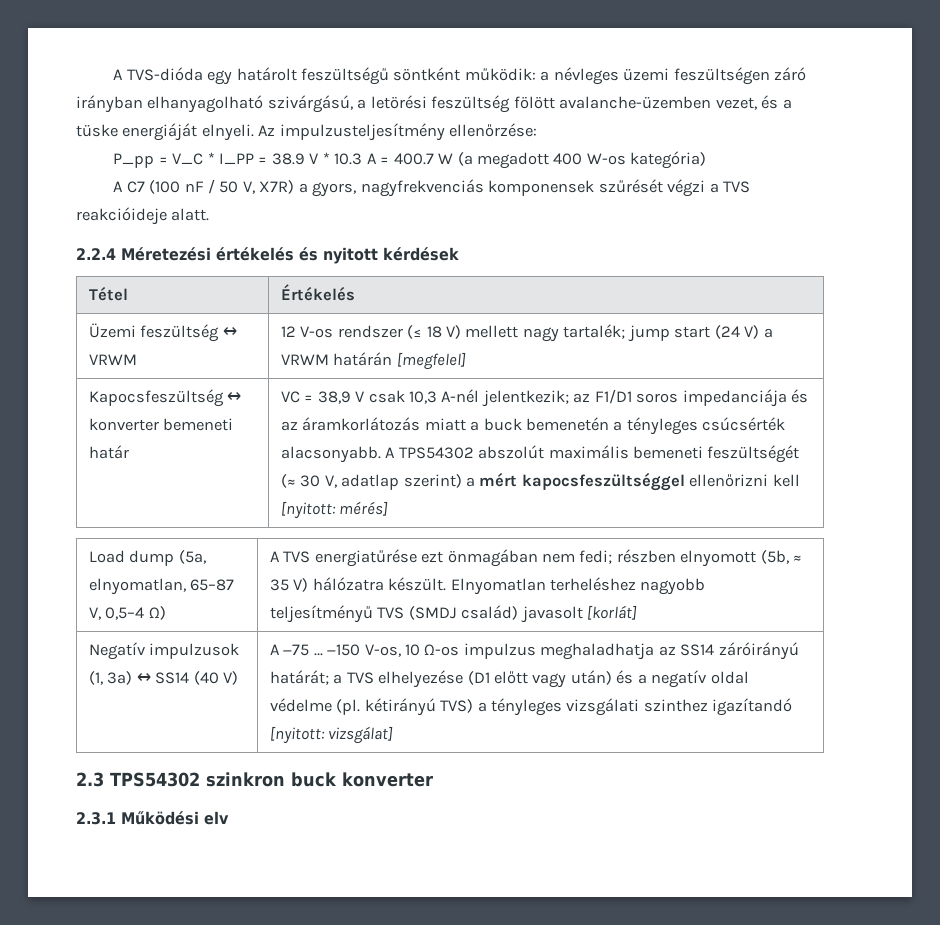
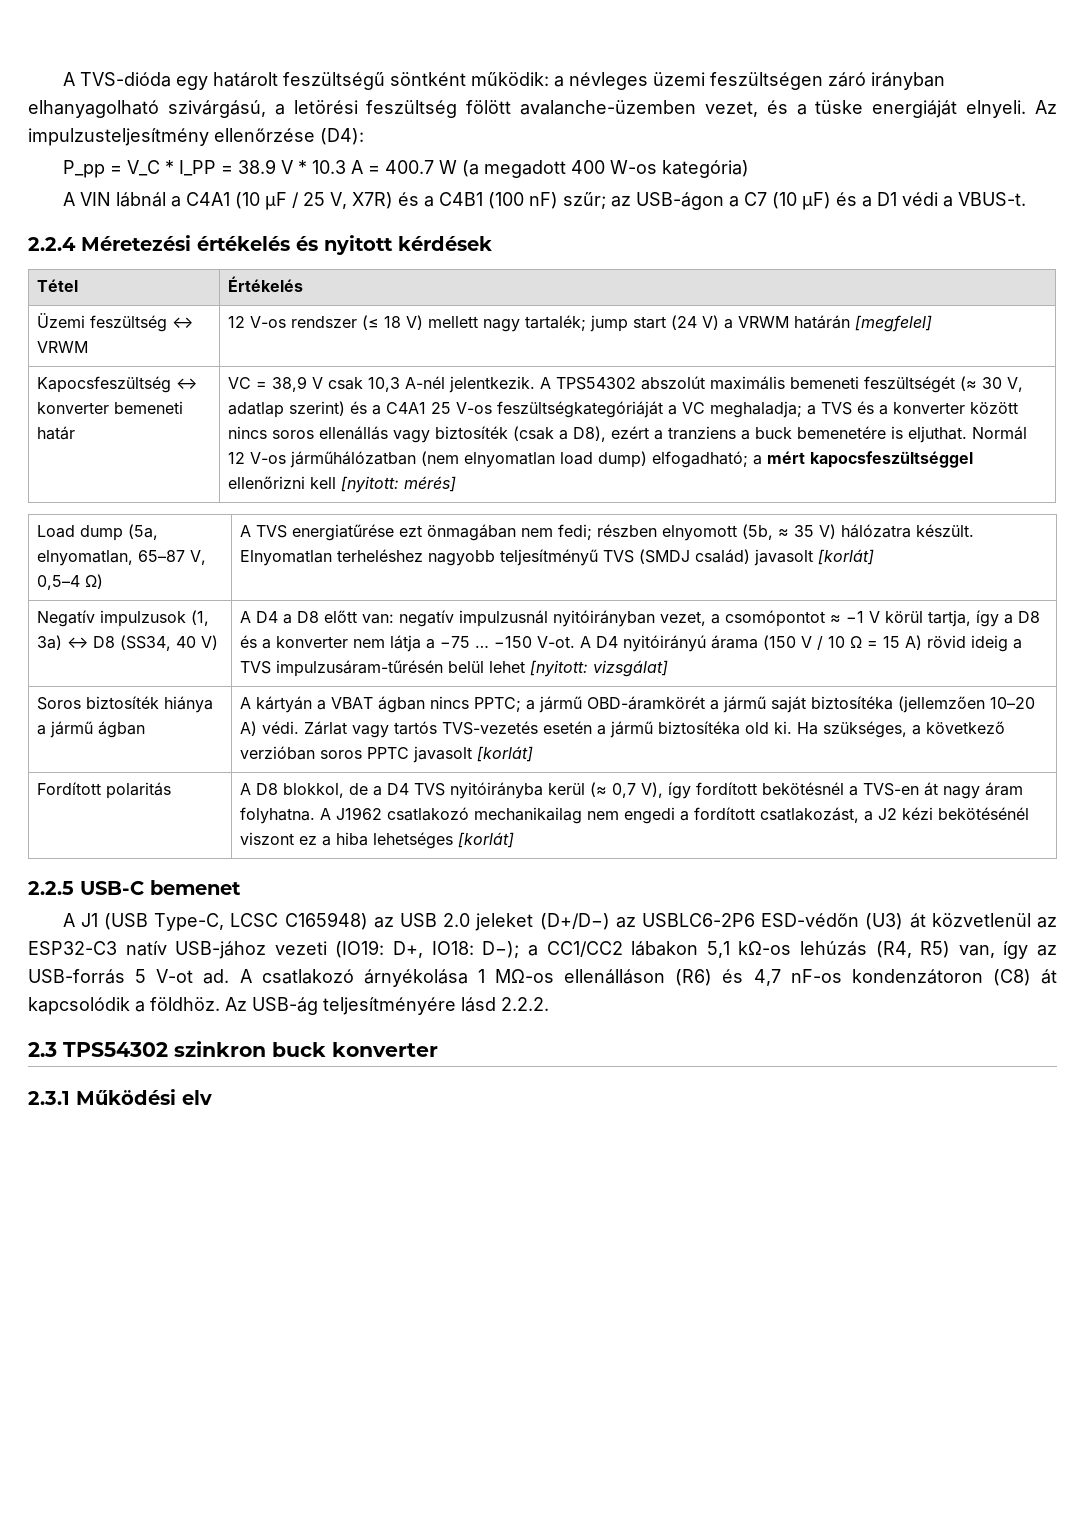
- Az impulzusteljesítmény ellenőrzése:
+ Az impulzusteljesítmény ellenőrzése (D4):
- A C7 (100 nF / 50 V, X7R) a gyors, nagyfrekvenciás komponensek szűrését végzi a TVS reakcióideje alatt.
+ A VIN lábnál a C4A1 (10 µF / 25 V, X7R) és a C4B1 (100 nF) szűr; az USB-ágon a C7 (10 µF) és a D1 védi a VBUS-t.
- VC = 38,9 V csak 10,3 A-nél jelentkezik; az F1/D1 soros impedanciája és az áramkorlátozás miatt a buck bemenetén a tényleges csúcsérték alacsonyabb.
+ VC = 38,9 V csak 10,3 A-nél jelentkezik.
- A TPS54302 abszolút maximális bemeneti feszültségét (≈ 30 V, adatlap szerint) a mért kapocsfeszültséggel ellenőrizni kell [nyitott: mérés]
+ A TPS54302 abszolút maximális bemeneti feszültségét (≈ 30 V, adatlap szerint) és a C4A1 25 V-os feszültségkategóriáját a VC meghaladja; a TVS és a konverter között nincs soros ellenállás vagy biztosíték (csak a D8), ezért a tranziens a buck bemenetére is eljuthat. Normál 12 V-os járműhálózatban (nem elnyomatlan load dump) elfogadható; a mért kapocsfeszültséggel ellenőrizni kell [nyitott: mérés]
- Negatív impulzusok (1, 3a) ↔ SS14 (40 V)
+ Negatív impulzusok (1, 3a) ↔ D8 (SS34, 40 V)
- A −75 … −150 V-os, 10 Ω-os impulzus meghaladhatja az SS14 záróirányú határát; a TVS elhelyezése (D1 előtt vagy után) és a negatív oldal védelme (pl. kétirányú TVS) a tényleges vizsgálati szinthez igazítandó [nyitott: vizsgálat]
+ A D4 a D8 előtt van: negatív impulzusnál nyitóirányban vezet, a csomópontot ≈ −1 V körül tartja, így a D8 és a konverter nem látja a −75 … −150 V-ot. A D4 nyitóirányú árama (150 V / 10 Ω = 15 A) rövid ideig a TVS impulzusáram-tűrésén belül lehet [nyitott: vizsgálat]
+ Soros biztosíték hiánya a jármű ágban | A kártyán a VBAT ágban nincs PPTC; a jármű OBD-áramkörét a jármű saját biztosítéka (jellemzően 10–20 A) védi. Zárlat vagy tartós TVS-vezetés esetén a jármű biztosítéka old ki. Ha szükséges, a következő verzióban soros PPTC javasolt [korlát]
+ Fordított polaritás | A D8 blokkol, de a D4 TVS nyitóirányba kerül (≈ 0,7 V), így fordított bekötésnél a TVS-en át nagy áram folyhatna. A J1962 csatlakozó mechanikailag nem engedi a fordított csatlakozást, a J2 kézi bekötésénél viszont ez a hiba lehetséges [korlát]
+ 2.2.5 USB-C bemenet
+ A J1 (USB Type-C, LCSC C165948) az USB 2.0 jeleket (D+/D−) az USBLC6-2P6 ESD-védőn (U3) át közvetlenül az ESP32-C3 natív USB-jához vezeti (IO19: D+, IO18: D−); a CC1/CC2 lábakon 5,1 kΩ-os lehúzás (R4, R5) van, így az USB-forrás 5 V-ot ad. A csatlakozó árnyékolása 1 MΩ-os ellenálláson (R6) és 4,7 nF-os kondenzátoron (C8) át kapcsolódik a földhöz. Az USB-ág teljesítményére lásd 2.2.2.

